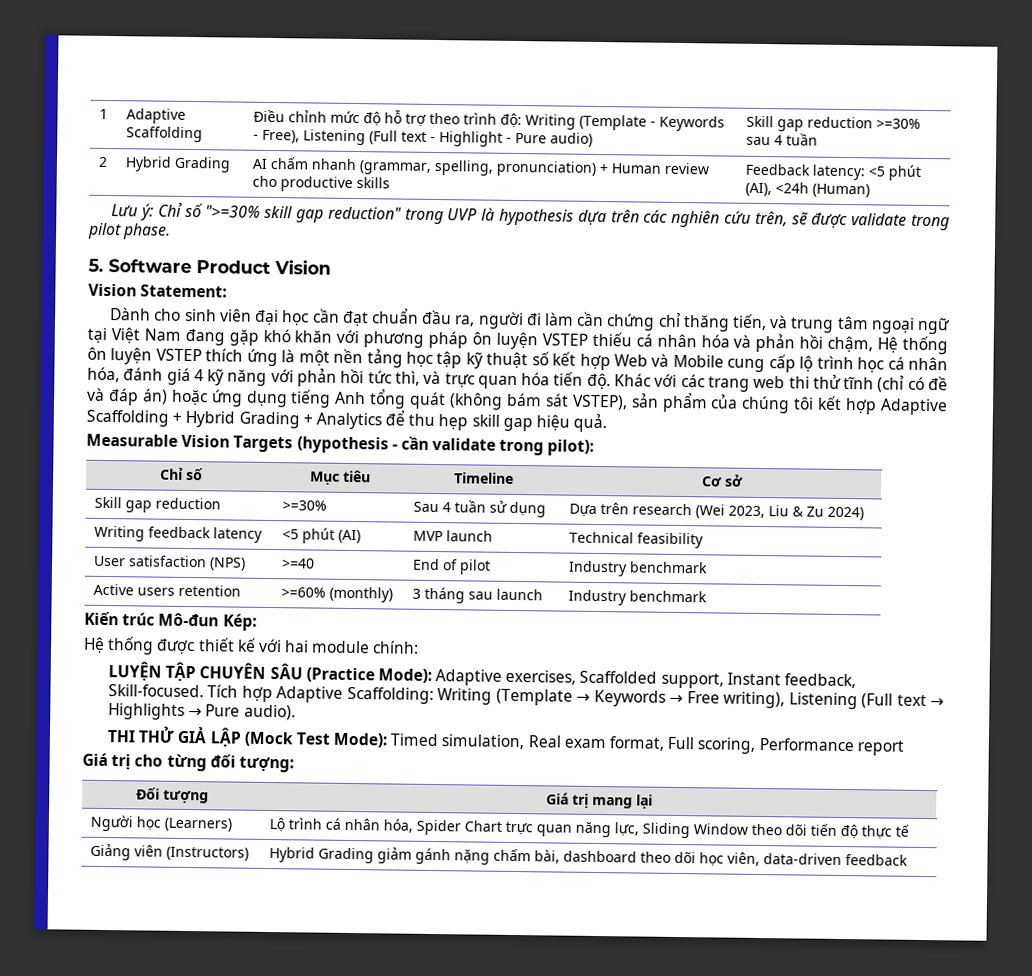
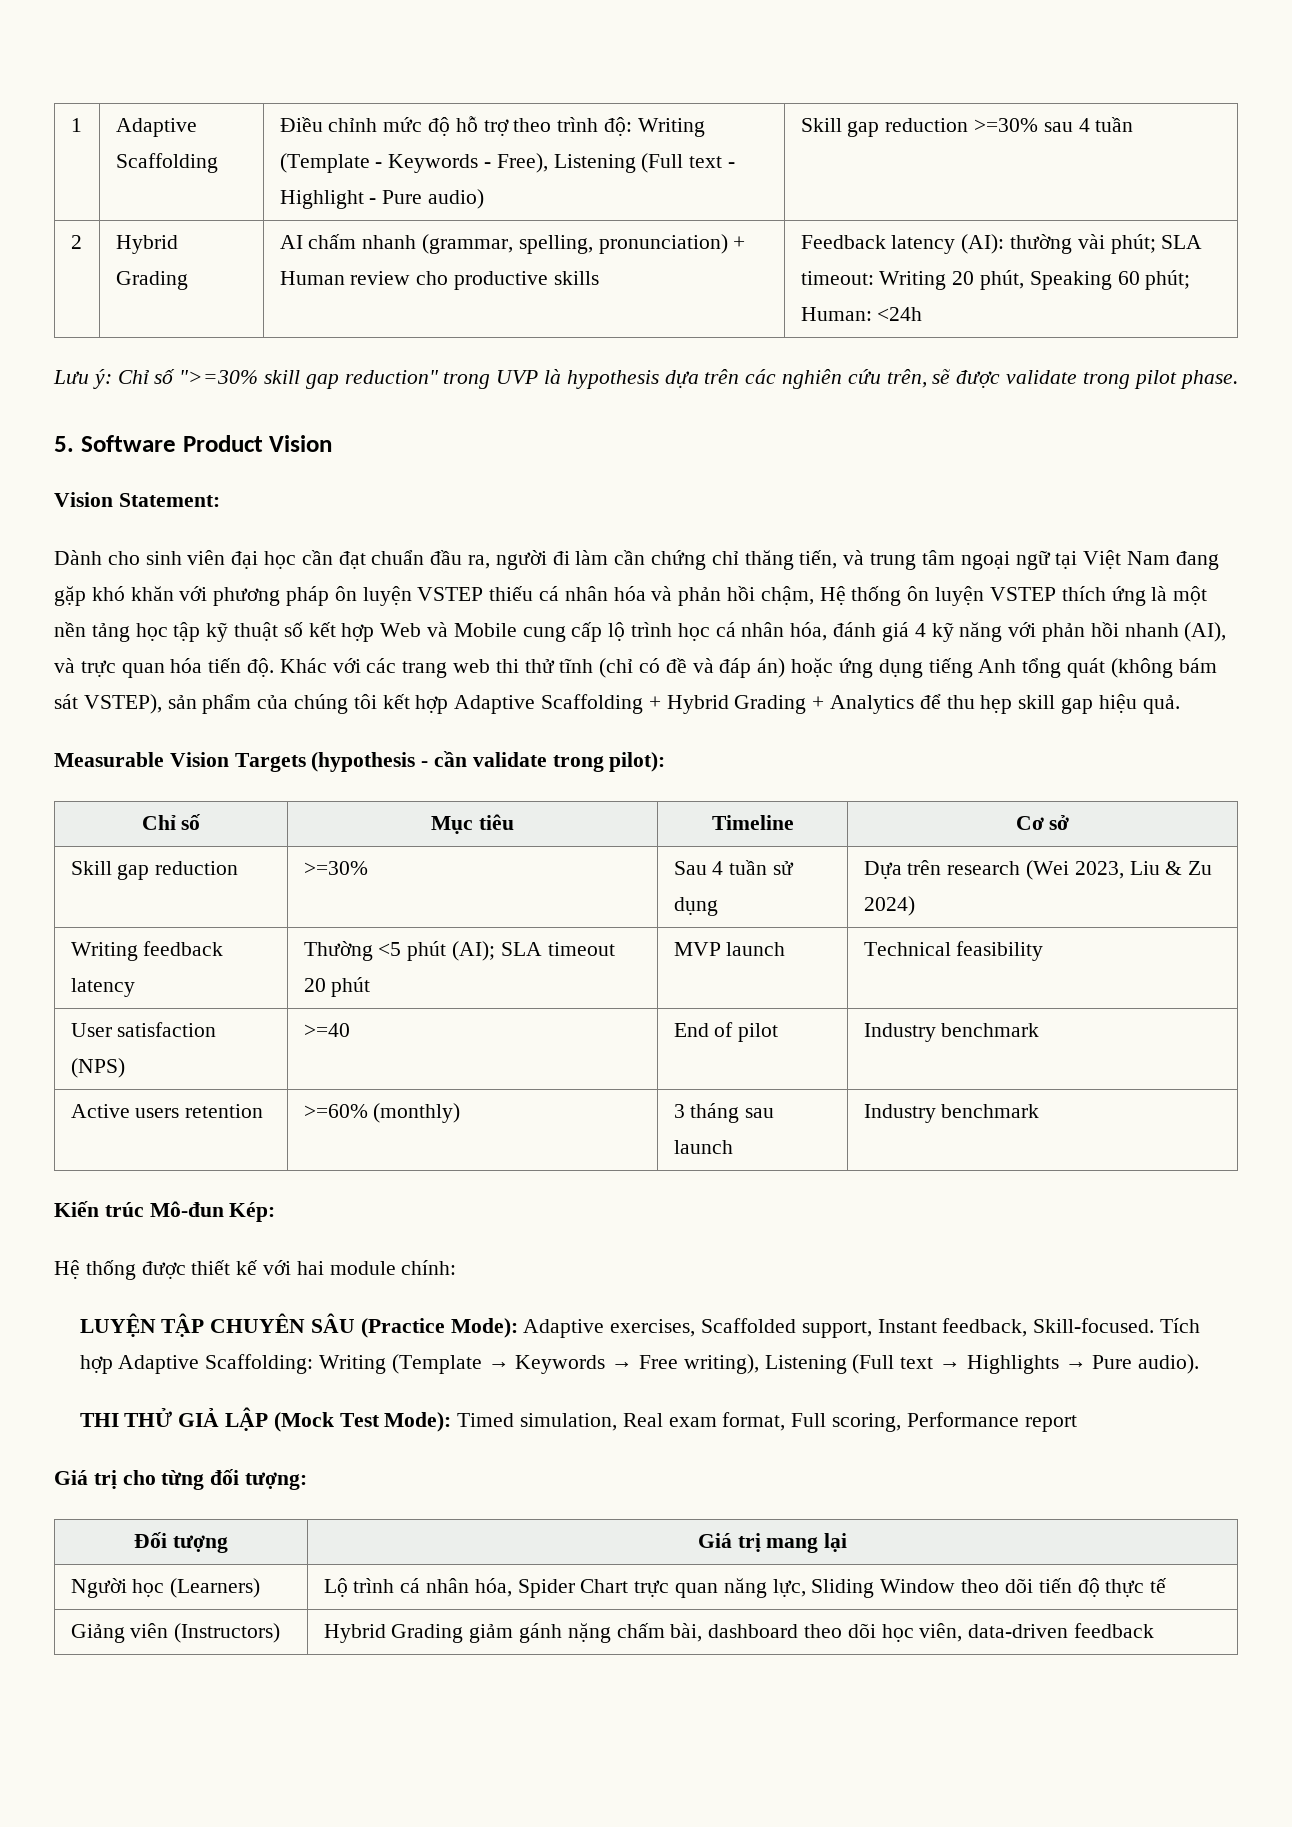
- 2 | Hybrid Grading | AI chấm nhanh (grammar, spelling, pronunciation) + Human review cho productive skills | Feedback latency: <5 phút (AI), <24h (Human)
+ 2 | Hybrid Grading | AI chấm nhanh (grammar, spelling, pronunciation) + Human review cho productive skills | Feedback latency (AI): thường vài phút; SLA timeout: Writing 20 phút, Speaking 60 phút; Human: <24h
- Dành cho sinh viên đại học cần đạt chuẩn đầu ra, người đi làm cần chứng chỉ thăng tiến, và trung tâm ngoại ngữ tại Việt Nam đang gặp khó khăn với phương pháp ôn luyện VSTEP thiếu cá nhân hóa và phản hồi chậm, Hệ thống ôn luyện VSTEP thích ứng là một nền tảng học tập kỹ thuật số kết hợp Web và Mobile cung cấp lộ trình học cá nhân hóa, đánh giá 4 kỹ năng với phản hồi tức thì, và trực quan hóa tiến độ.
+ Dành cho sinh viên đại học cần đạt chuẩn đầu ra, người đi làm cần chứng chỉ thăng tiến, và trung tâm ngoại ngữ tại Việt Nam đang gặp khó khăn với phương pháp ôn luyện VSTEP thiếu cá nhân hóa và phản hồi chậm, Hệ thống ôn luyện VSTEP thích ứng là một nền tảng học tập kỹ thuật số kết hợp Web và Mobile cung cấp lộ trình học cá nhân hóa, đánh giá 4 kỹ năng với phản hồi nhanh (AI), và trực quan hóa tiến độ.
- Writing feedback latency | <5 phút (AI) | MVP launch | Technical feasibility
+ Writing feedback latency | Thường <5 phút (AI); SLA timeout 20 phút | MVP launch | Technical feasibility

